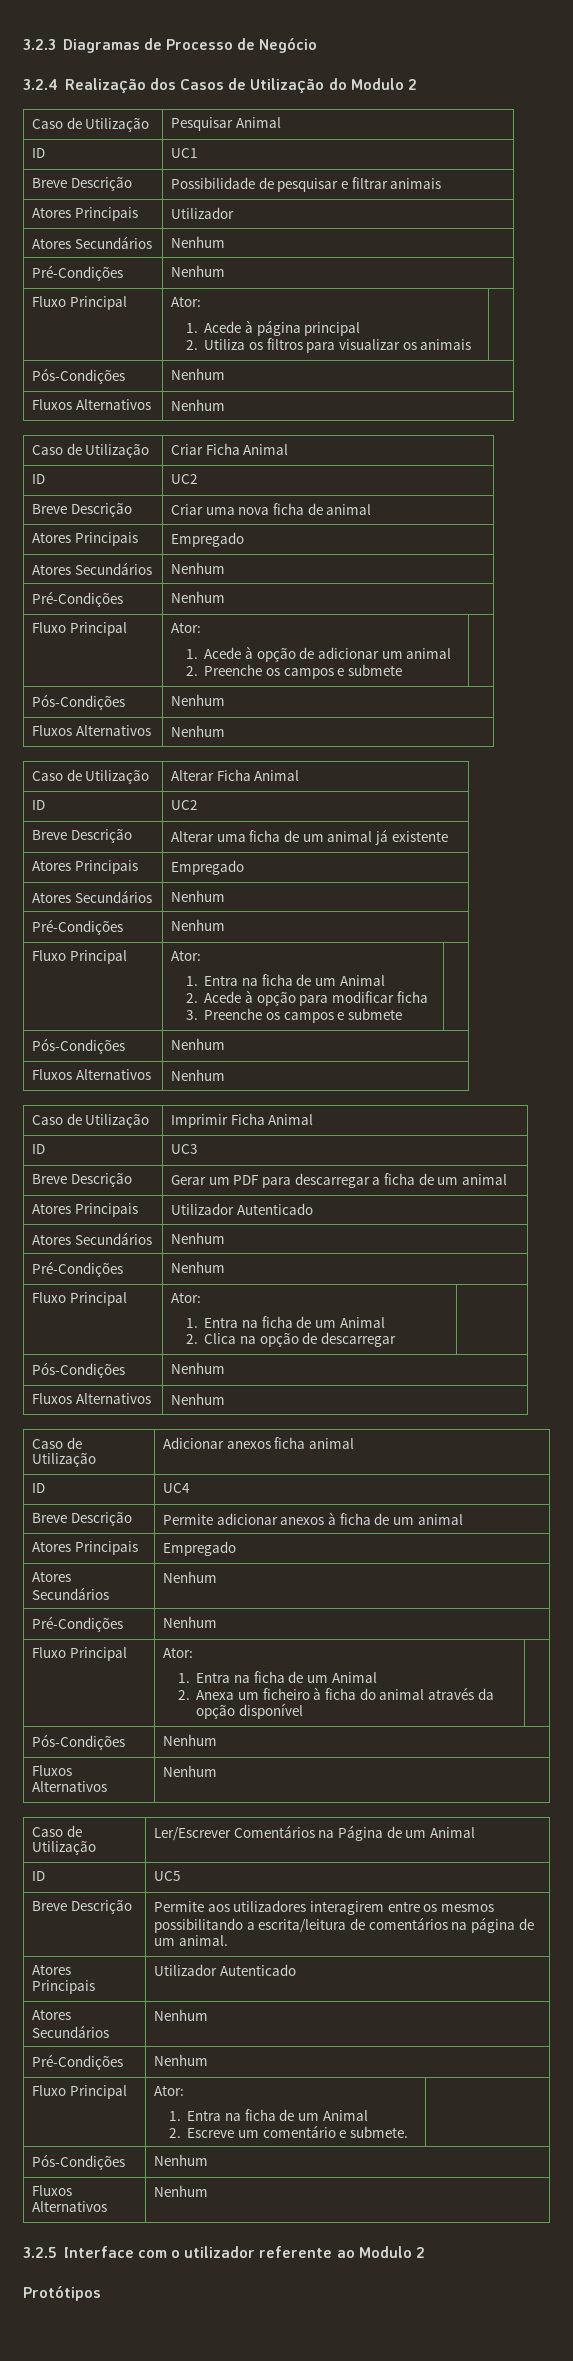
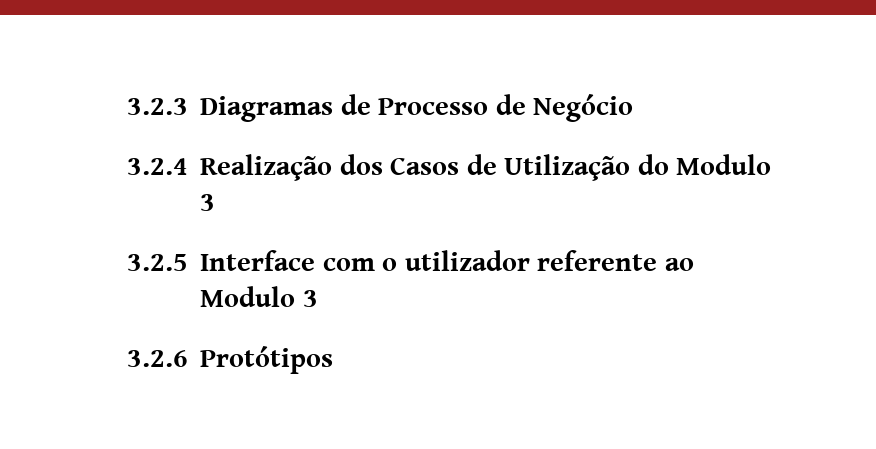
- 3.2.4 Realização dos Casos de Utilização do Modulo 2
- Caso de Utilização | Pesquisar Animal
- ID | UC1
- Breve Descrição | Possibilidade de pesquisar e filtrar animais
- Atores Principais | Utilizador
- Atores Secundários | Nenhum
- Pré-Condições | Nenhum
- Fluxo Principal | Ator:
- 1. Acede à página principal
- 2. Utiliza os filtros para visualizar os animais |
- Pós-Condições | Nenhum
- Fluxos Alternativos | Nenhum
- Caso de Utilização | Criar Ficha Animal
- ID | UC2
- Breve Descrição | Criar uma nova ficha de animal
- Atores Principais | Empregado
- Atores Secundários | Nenhum
- Pré-Condições | Nenhum
- Fluxo Principal | Ator:
- 1. Acede à opção de adicionar um animal
- 2. Preenche os campos e submete |
- Pós-Condições | Nenhum
- Fluxos Alternativos | Nenhum
- Caso de Utilização | Alterar Ficha Animal
- ID | UC2
- Breve Descrição | Alterar uma ficha de um animal já existente
- Atores Principais | Empregado
- Atores Secundários | Nenhum
- Pré-Condições | Nenhum
- Fluxo Principal | Ator:
- 1. Entra na ficha de um Animal
- 2. Acede à opção para modificar ficha
- 3. Preenche os campos e submete |
- Pós-Condições | Nenhum
- Fluxos Alternativos | Nenhum
- Caso de Utilização | Imprimir Ficha Animal
- ID | UC3
- Breve Descrição | Gerar um PDF para descarregar a ficha de um animal
- Atores Principais | Utilizador Autenticado
- Atores Secundários | Nenhum
- Pré-Condições | Nenhum
- Fluxo Principal | Ator:
- 1. Entra na ficha de um Animal
- 2. Clica na opção de descarregar |
- Pós-Condições | Nenhum
- Fluxos Alternativos | Nenhum
- Caso de Utilização | Adicionar anexos ficha animal
- ID | UC4
- Breve Descrição | Permite adicionar anexos à ficha de um animal
- Atores Principais | Empregado
- Atores Secundários | Nenhum
- Pré-Condições | Nenhum
- Fluxo Principal | Ator:
- 1. Entra na ficha de um Animal
- 2. Anexa um ficheiro à ficha do animal através da opção disponível |
- Pós-Condições | Nenhum
- Fluxos Alternativos | Nenhum
- Caso de Utilização | Ler/Escrever Comentários na Página de um Animal
- ID | UC5
- Breve Descrição | Permite aos utilizadores interagirem entre os mesmos possibilitando a escrita/leitura de comentários na página de um animal.
- Atores Principais | Utilizador Autenticado
- Atores Secundários | Nenhum
- Pré-Condições | Nenhum
- Fluxo Principal | Ator:
- 1. Entra na ficha de um Animal
- 2. Escreve um comentário e submete. |
- Pós-Condições | Nenhum
- Fluxos Alternativos | Nenhum
+ 3.2.4 Realização dos Casos de Utilização do Modulo 3
- 3.2.5 Interface com o utilizador referente ao Modulo 2
- Protótipos
+ 3.2.5 Interface com o utilizador referente ao Modulo 3
+ 3.2.6 Protótipos

